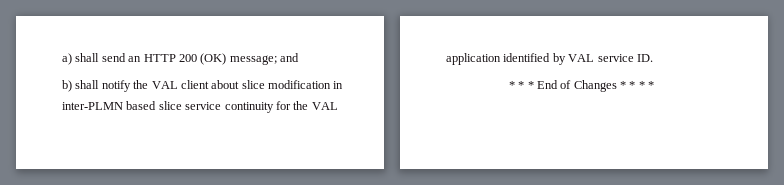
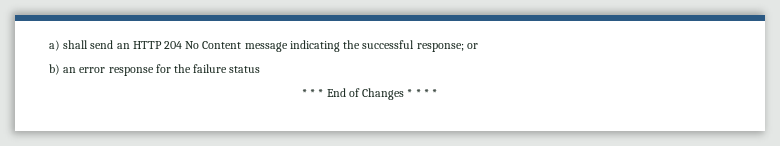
- a) shall send an HTTP 200 (OK) message; and
- b) shall notify the VAL client about slice modification in inter-PLMN based slice service continuity for the VAL application identified by VAL service ID.
+ a) shall send an HTTP 204 No Content message indicating the successful response; or
+ b) an error response for the failure status

